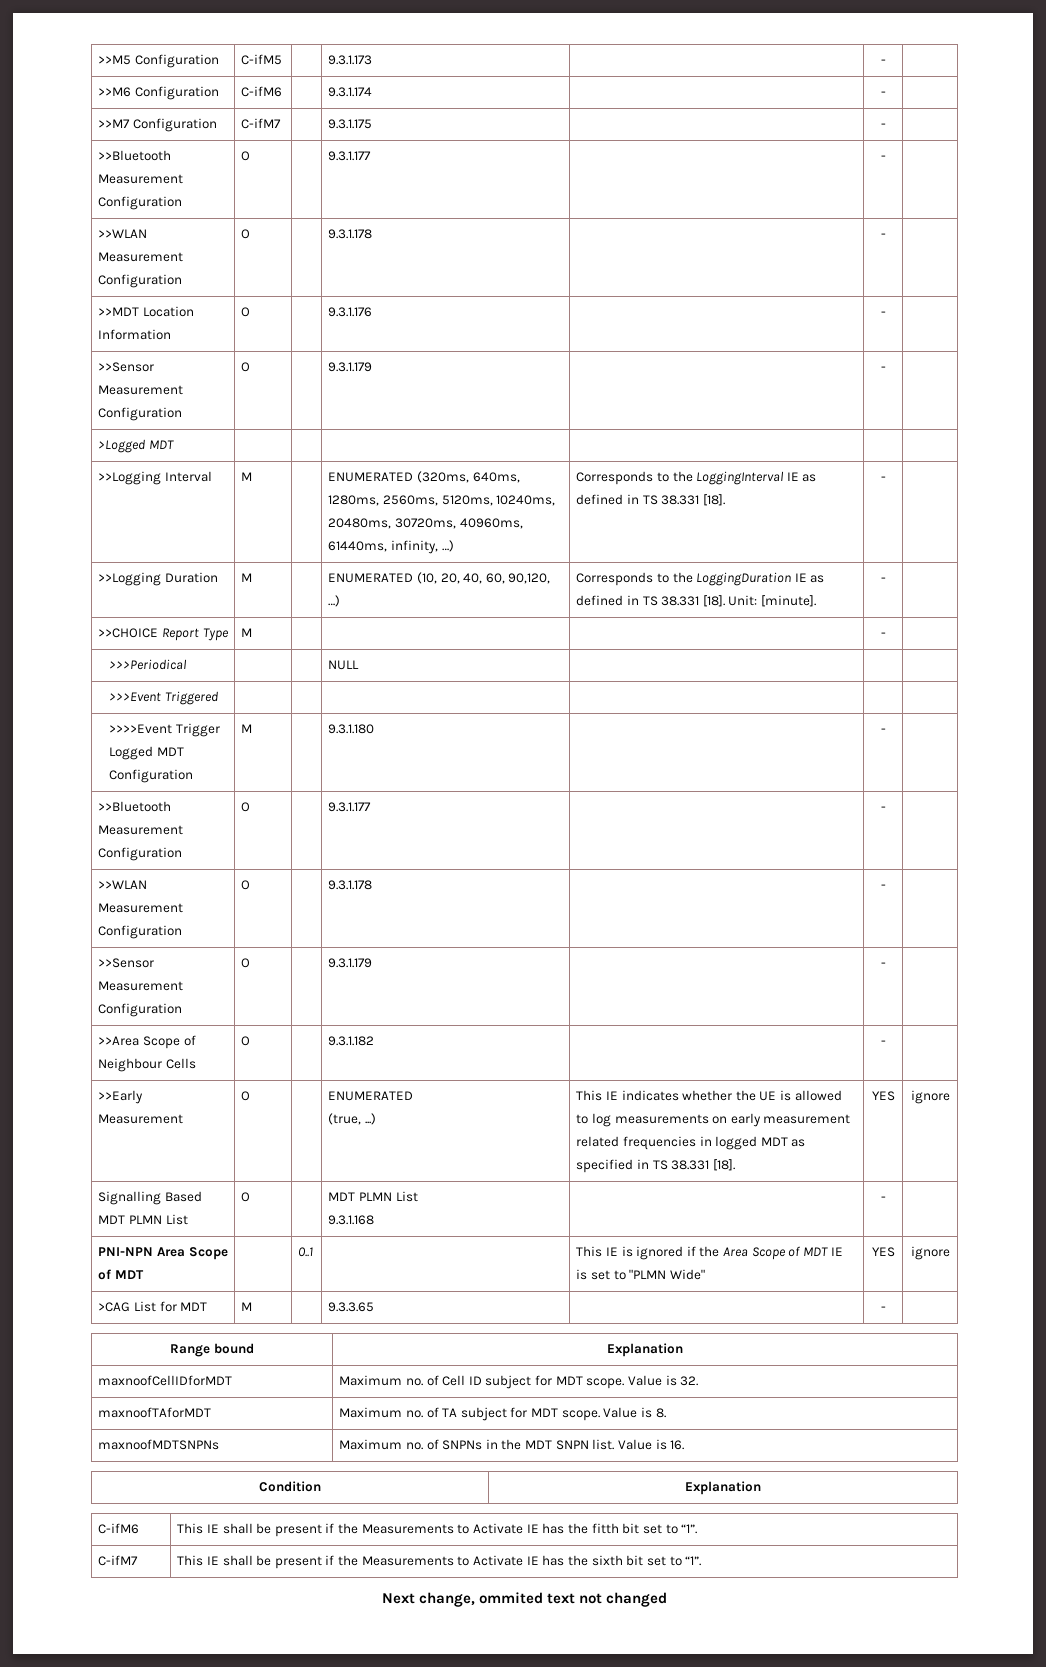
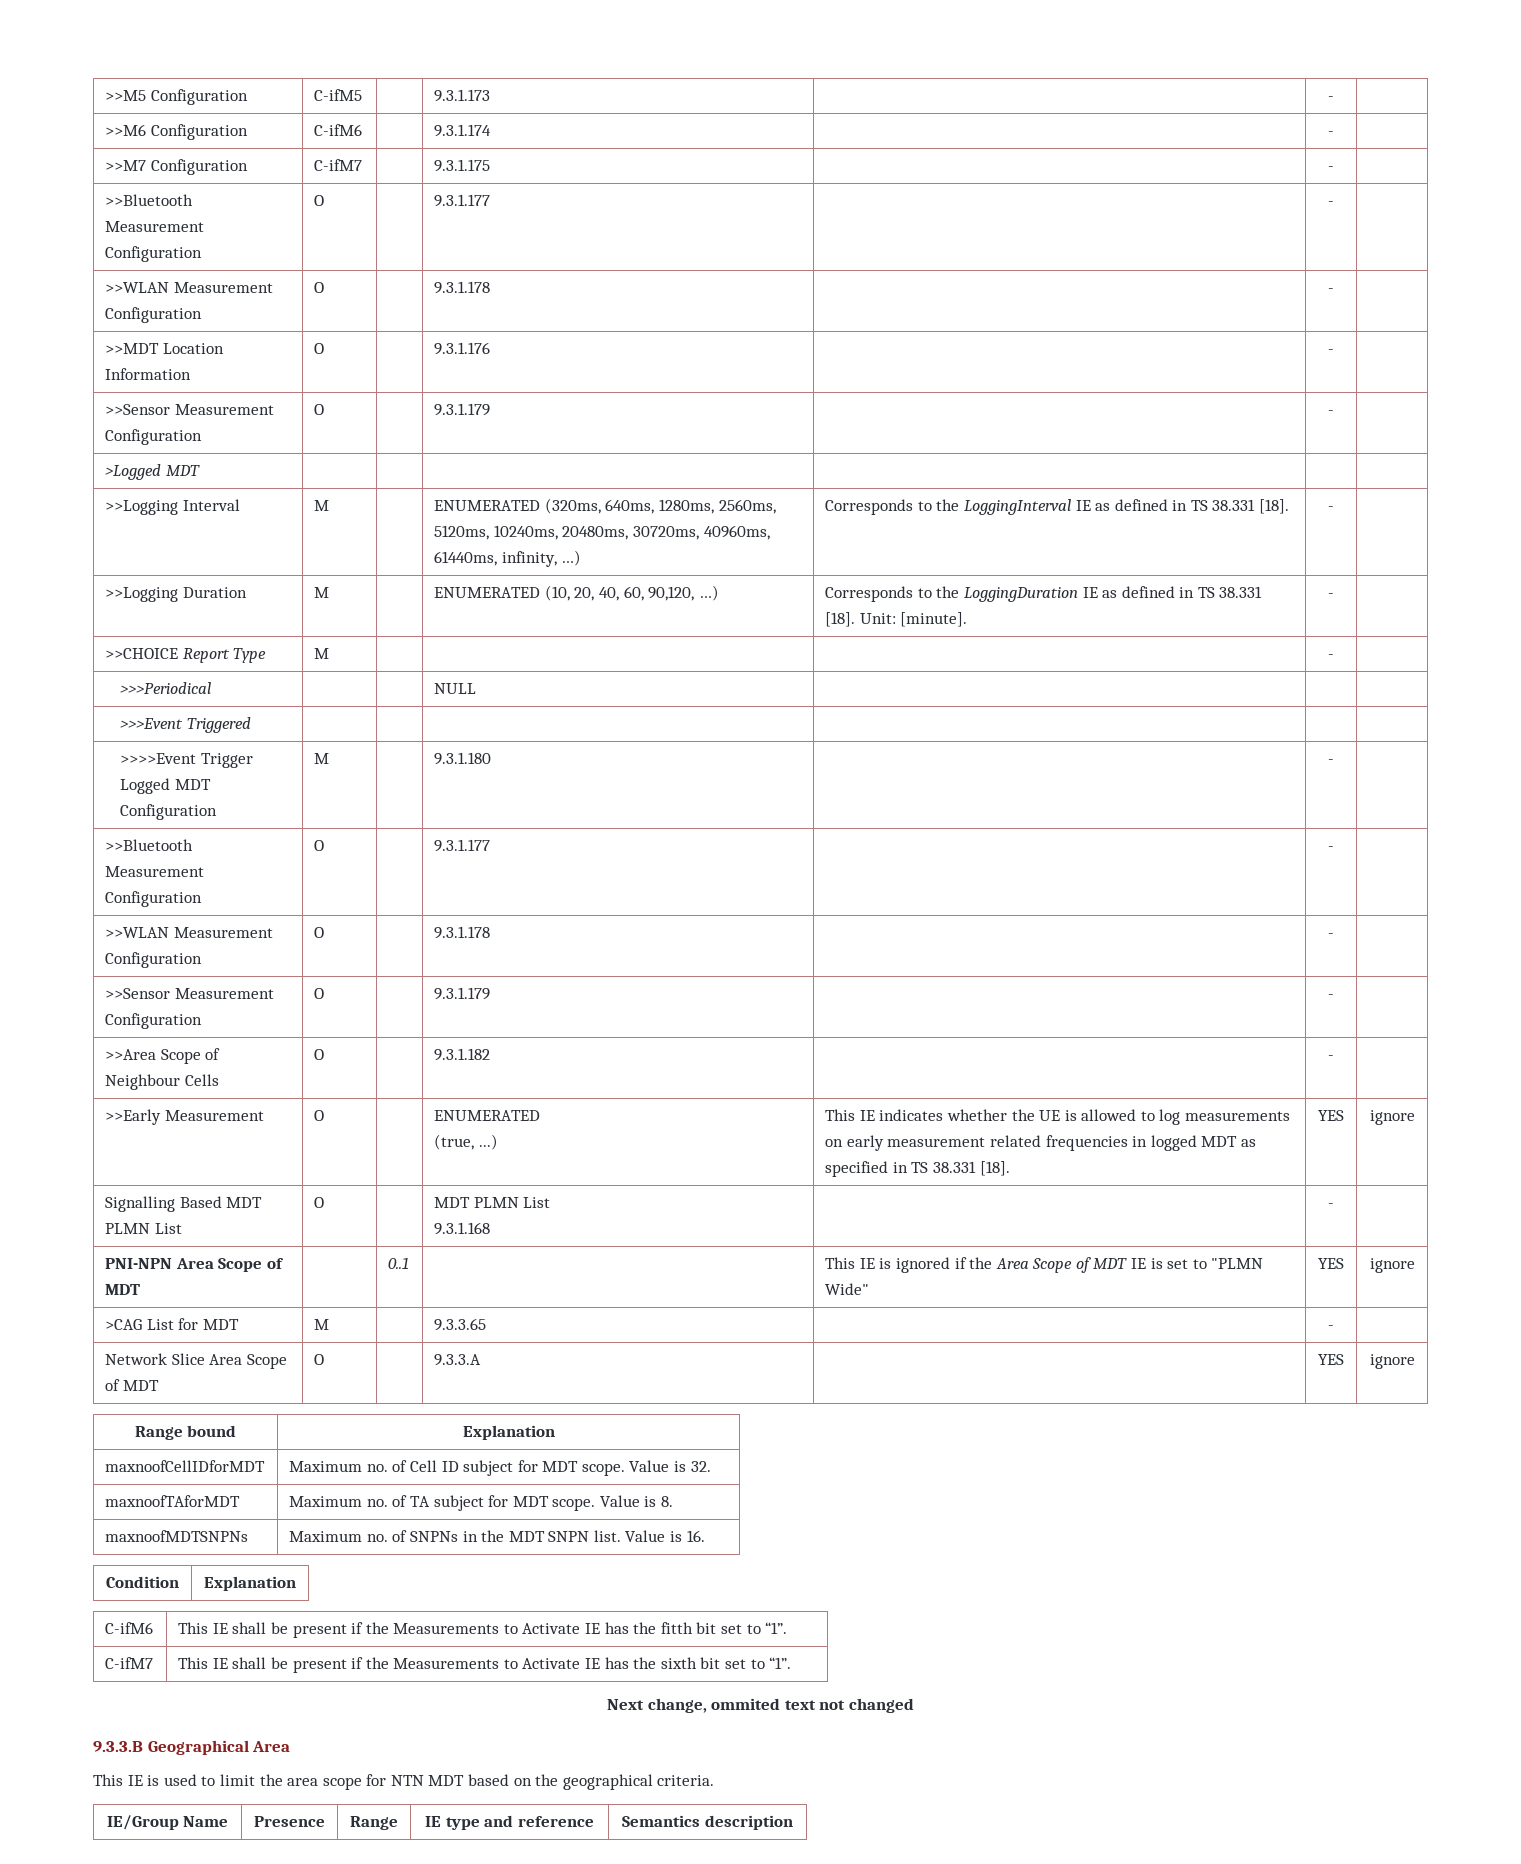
+ Network Slice Area Scope of MDT | O | | 9.3.3.A | | YES | ignore
+ 9.3.3.B Geographical Area
+ This IE is used to limit the area scope for NTN MDT based on the geographical criteria.
+ IE/Group Name | Presence | Range | IE type and reference | Semantics description

